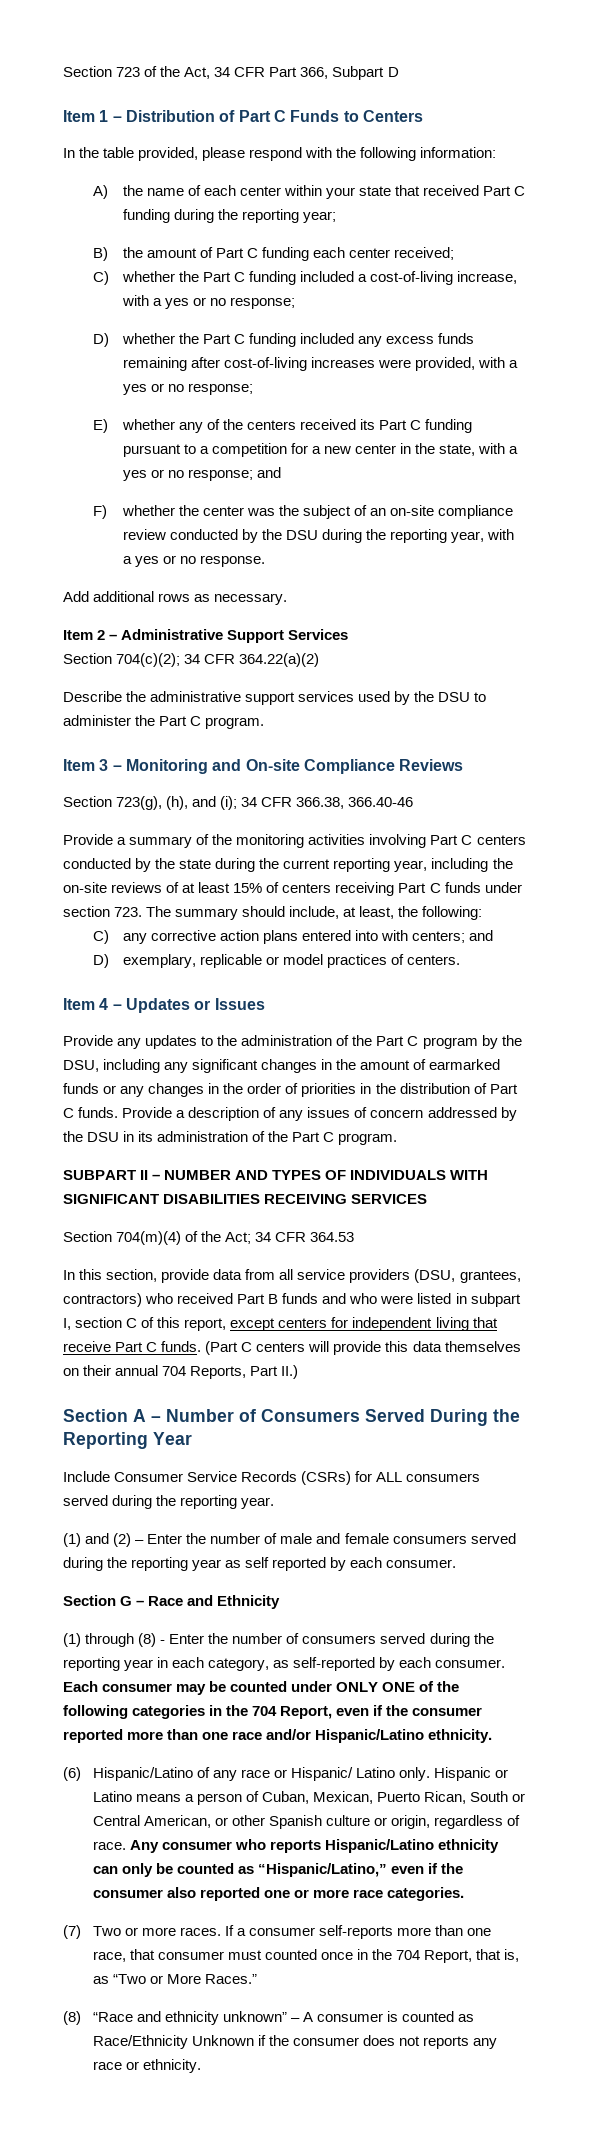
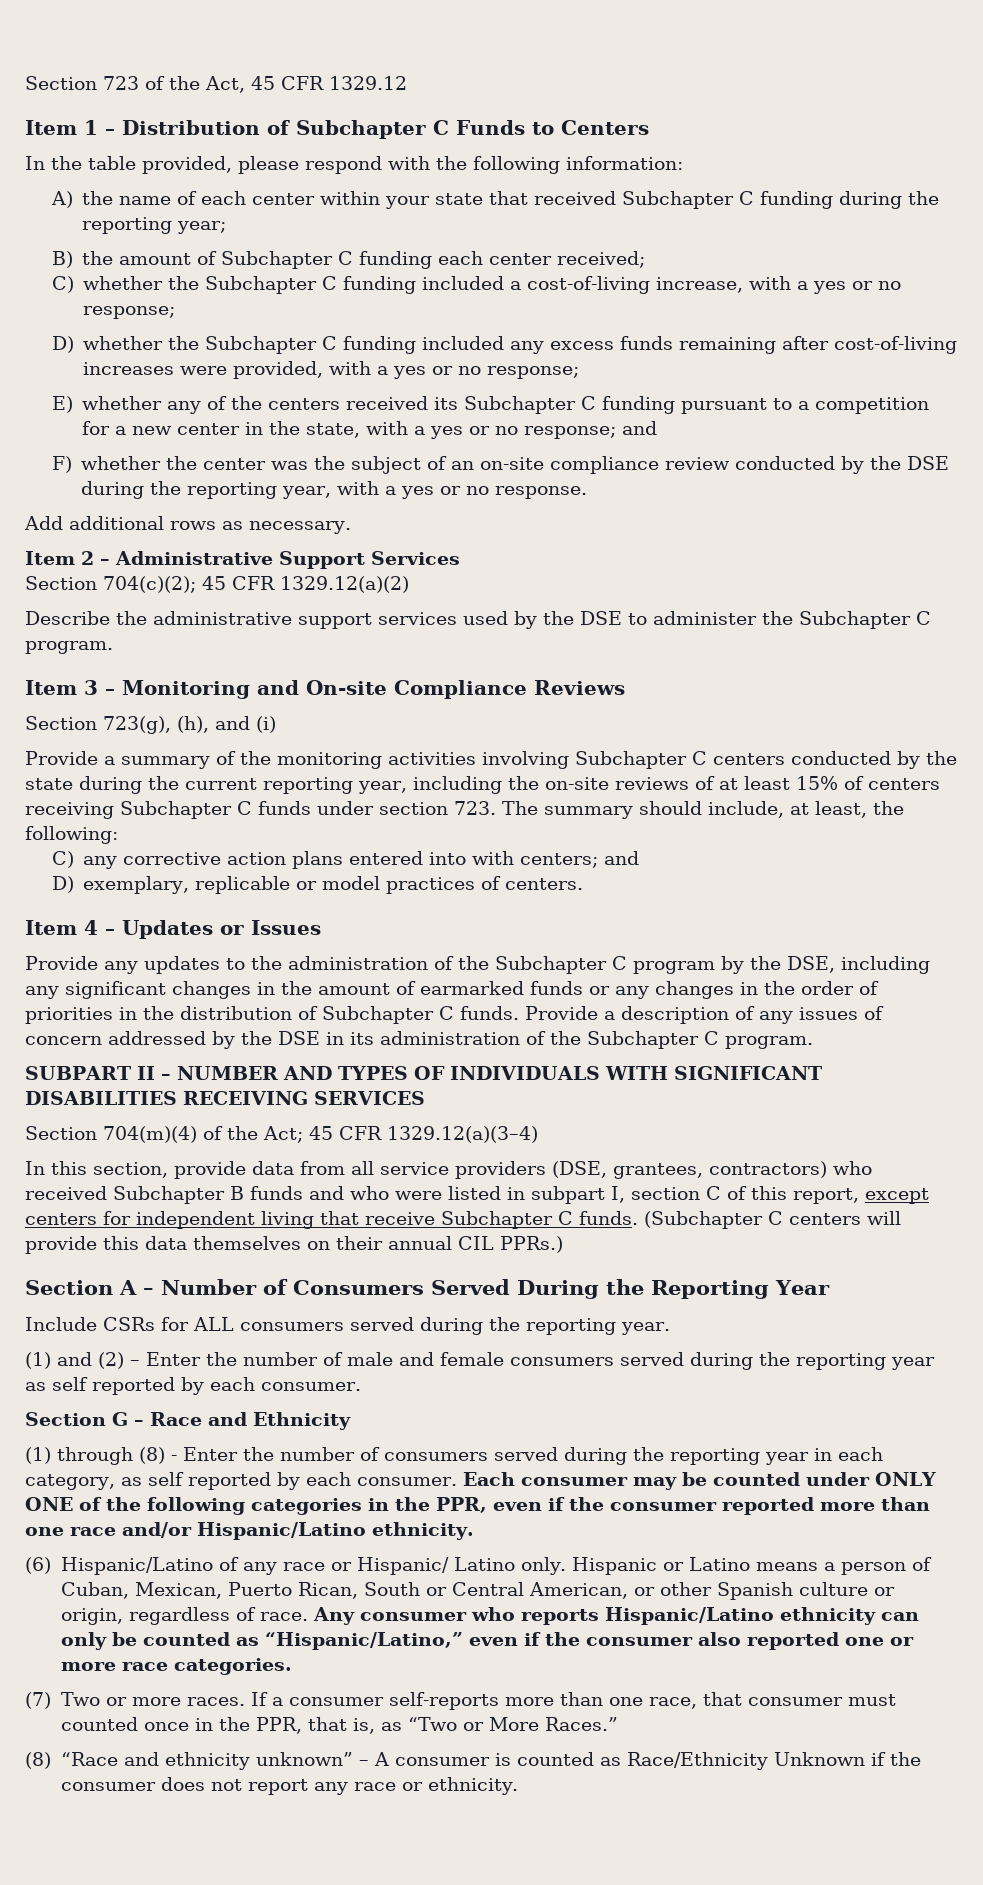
- Section 723 of the Act, 34 CFR Part 366, Subpart D
+ Section 723 of the Act, 45 CFR 1329.12
- Item 1 – Distribution of Part C Funds to Centers
+ Item 1 – Distribution of Subchapter C Funds to Centers
- A) the name of each center within your state that received Part C funding during the reporting year;
+ A) the name of each center within your state that received Subchapter C funding during the reporting year;
- B) the amount of Part C funding each center received;
+ B) the amount of Subchapter C funding each center received;
- C) whether the Part C funding included a cost-of-living increase, with a yes or no response;
+ C) whether the Subchapter C funding included a cost-of-living increase, with a yes or no response;
- D) whether the Part C funding included any excess funds remaining after cost-of-living increases were provided, with a yes or no response;
+ D) whether the Subchapter C funding included any excess funds remaining after cost-of-living increases were provided, with a yes or no response;
- E) whether any of the centers received its Part C funding pursuant to a competition for a new center in the state, with a yes or no response; and
+ E) whether any of the centers received its Subchapter C funding pursuant to a competition for a new center in the state, with a yes or no response; and
- F) whether the center was the subject of an on-site compliance review conducted by the DSU during the reporting year, with a yes or no response.
+ F) whether the center was the subject of an on-site compliance review conducted by the DSE during the reporting year, with a yes or no response.
- Section 704(c)(2); 34 CFR 364.22(a)(2)
+ Section 704(c)(2); 45 CFR 1329.12(a)(2)
- Describe the administrative support services used by the DSU to administer the Part C program.
+ Describe the administrative support services used by the DSE to administer the Subchapter C program.
- Section 723(g), (h), and (i); 34 CFR 366.38, 366.40-46
+ Section 723(g), (h), and (i)
- Provide a summary of the monitoring activities involving Part C centers conducted by the state during the current reporting year, including the on-site reviews of at least 15% of centers receiving Part C funds under section 723. The summary should include, at least, the following:
+ Provide a summary of the monitoring activities involving Subchapter C centers conducted by the state during the current reporting year, including the on-site reviews of at least 15% of centers receiving Subchapter C funds under section 723. The summary should include, at least, the following:
- Provide any updates to the administration of the Part C program by the DSU, including any significant changes in the amount of earmarked funds or any changes in the order of priorities in the distribution of Part C funds.
+ Provide any updates to the administration of the Subchapter C program by the DSE, including any significant changes in the amount of earmarked funds or any changes in the order of priorities in the distribution of Subchapter C funds.
- Provide a description of any issues of concern addressed by the DSU in its administration of the Part C program.
+ Provide a description of any issues of concern addressed by the DSE in its administration of the Subchapter C program.
- Section 704(m)(4) of the Act; 34 CFR 364.53
+ Section 704(m)(4) of the Act; 45 CFR 1329.12(a)(3–4)
- In this section, provide data from all service providers (DSU, grantees, contractors) who received Part B funds and who were listed in subpart I, section C of this report, except centers for independent living that receive Part C funds. (Part C centers will provide this data themselves on their annual 704 Reports, Part II.)
+ In this section, provide data from all service providers (DSE, grantees, contractors) who received Subchapter B funds and who were listed in subpart I, section C of this report, except centers for independent living that receive Subchapter C funds. (Subchapter C centers will provide this data themselves on their annual CIL PPRs.)
- Include Consumer Service Records (CSRs) for ALL consumers served during the reporting year.
+ Include CSRs for ALL consumers served during the reporting year.
- (1) through (8) - Enter the number of consumers served during the reporting year in each category, as self-reported by each consumer.
+ (1) through (8) - Enter the number of consumers served during the reporting year in each category, as self reported by each consumer.
- Each consumer may be counted under ONLY ONE of the following categories in the 704 Report, even if the consumer reported more than one race and/or Hispanic/Latino ethnicity.
+ Each consumer may be counted under ONLY ONE of the following categories in the PPR, even if the consumer reported more than one race and/or Hispanic/Latino ethnicity.
- If a consumer self-reports more than one race, that consumer must counted once in the 704 Report, that is, as “Two or More Races.”
+ If a consumer self-reports more than one race, that consumer must counted once in the PPR, that is, as “Two or More Races.”
- (8) “Race and ethnicity unknown” – A consumer is counted as Race/Ethnicity Unknown if the consumer does not reports any race or ethnicity.
+ (8) “Race and ethnicity unknown” – A consumer is counted as Race/Ethnicity Unknown if the consumer does not report any race or ethnicity.

